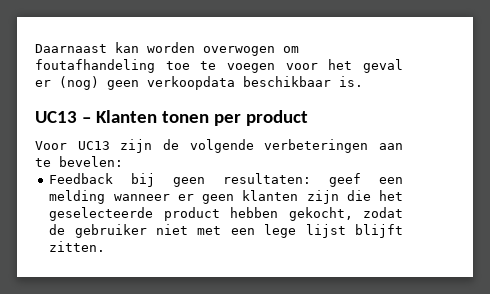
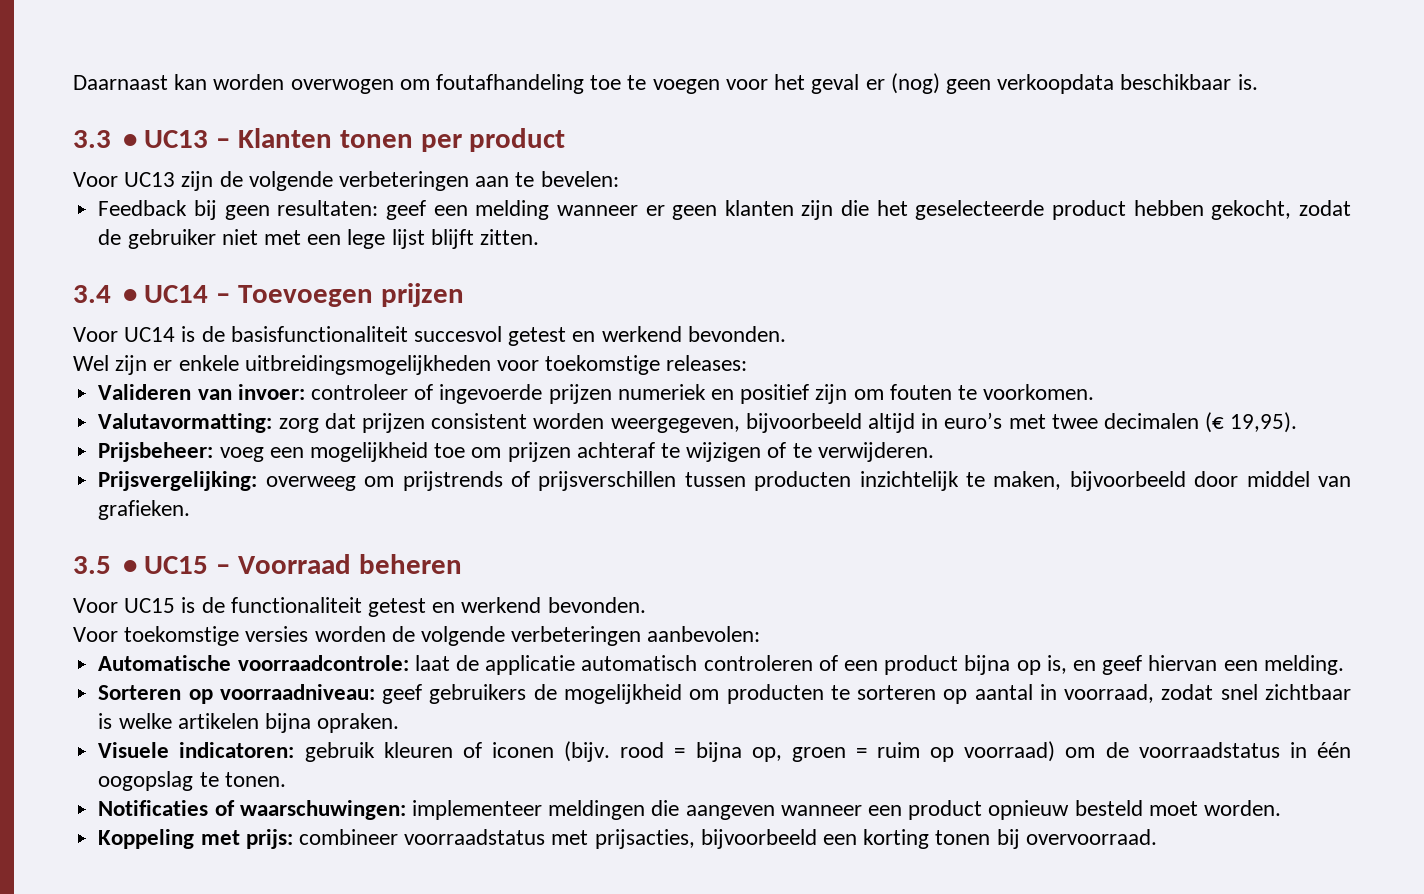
- UC13 – Klanten tonen per product
+ 3.3 • UC13 – Klanten tonen per product
+ 3.4 • UC14 – Toevoegen prijzen
+ Voor UC14 is de basisfunctionaliteit succesvol getest en werkend bevonden.
+ Wel zijn er enkele uitbreidingsmogelijkheden voor toekomstige releases:
+ Valideren van invoer: controleer of ingevoerde prijzen numeriek en positief zijn om fouten te voorkomen.
+ Valutavormatting: zorg dat prijzen consistent worden weergegeven, bijvoorbeeld altijd in euro’s met twee decimalen (€ 19,95).
+ Prijsbeheer: voeg een mogelijkheid toe om prijzen achteraf te wijzigen of te verwijderen.
+ Prijsvergelijking: overweeg om prijstrends of prijsverschillen tussen producten inzichtelijk te maken, bijvoorbeeld door middel van grafieken.
+ 3.5 • UC15 – Voorraad beheren
+ Voor UC15 is de functionaliteit getest en werkend bevonden.
+ Voor toekomstige versies worden de volgende verbeteringen aanbevolen:
+ Automatische voorraadcontrole: laat de applicatie automatisch controleren of een product bijna op is, en geef hiervan een melding.
+ Sorteren op voorraadniveau: geef gebruikers de mogelijkheid om producten te sorteren op aantal in voorraad, zodat snel zichtbaar is welke artikelen bijna opraken.
+ Visuele indicatoren: gebruik kleuren of iconen (bijv. rood = bijna op, groen = ruim op voorraad) om de voorraadstatus in één oogopslag te tonen.
+ Notificaties of waarschuwingen: implementeer meldingen die aangeven wanneer een product opnieuw besteld moet worden.
+ Koppeling met prijs: combineer voorraadstatus met prijsacties, bijvoorbeeld een korting tonen bij overvoorraad.

